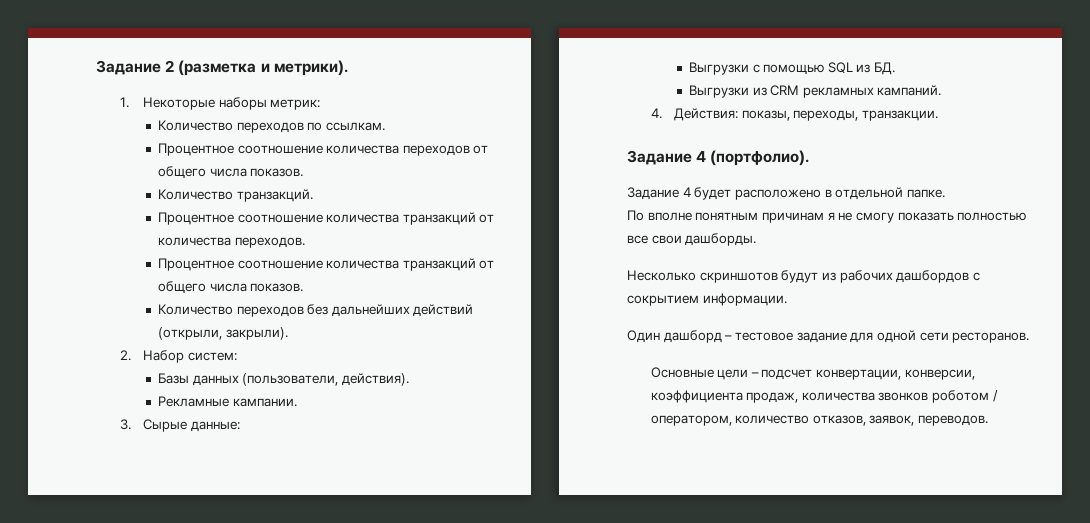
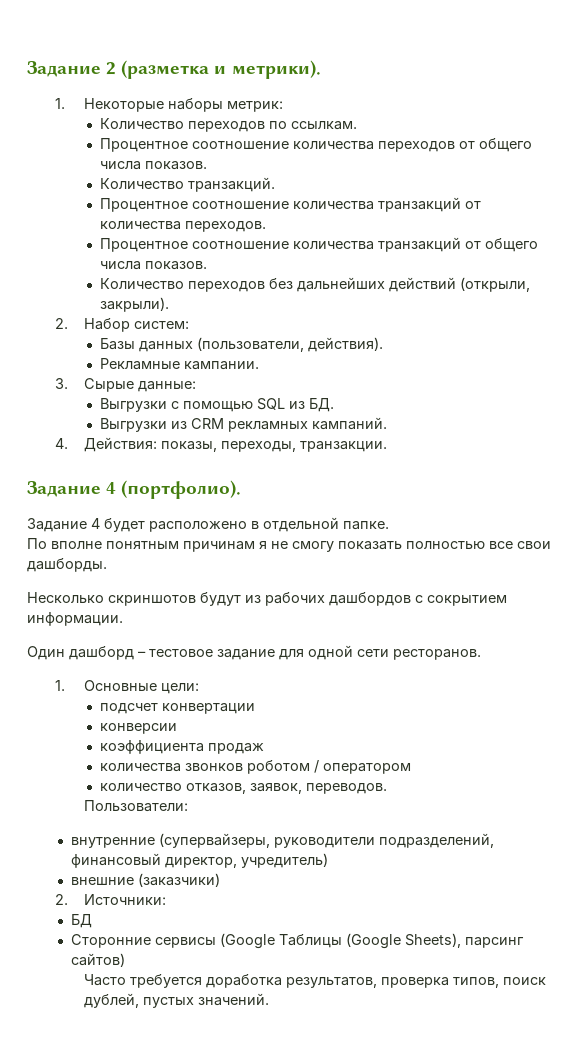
- Основные цели – подсчет конвертации, конверсии, коэффициента продаж, количества звонков роботом / оператором, количество отказов, заявок, переводов.
+ 1. Основные цели:
+ подсчет конвертации
+ конверсии
+ коэффициента продаж
+ количества звонков роботом / оператором
+ количество отказов, заявок, переводов.
+ Пользователи:
+ внутренние (супервайзеры, руководители подразделений, финансовый директор, учредитель)
+ внешние (заказчики)
+ 2. Источники:
+ БД
+ Сторонние сервисы (Google Таблицы (Google Sheets), парсинг сайтов)
+ Часто требуется доработка результатов, проверка типов, поиск дублей, пустых значений.

